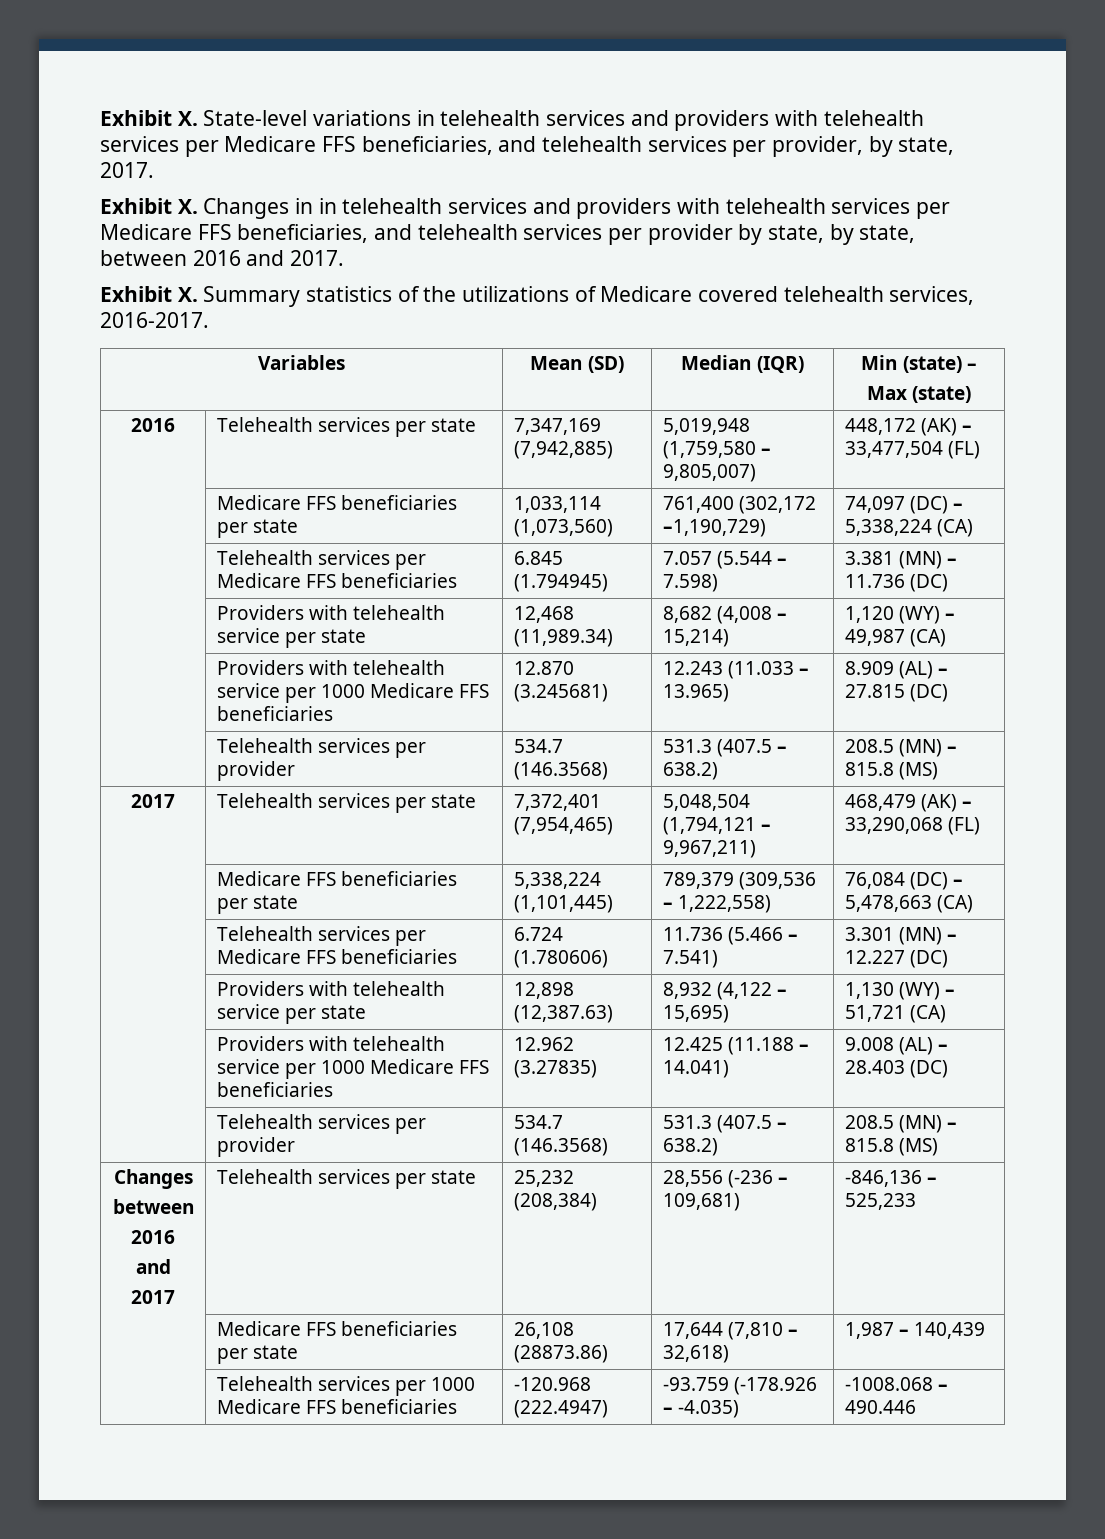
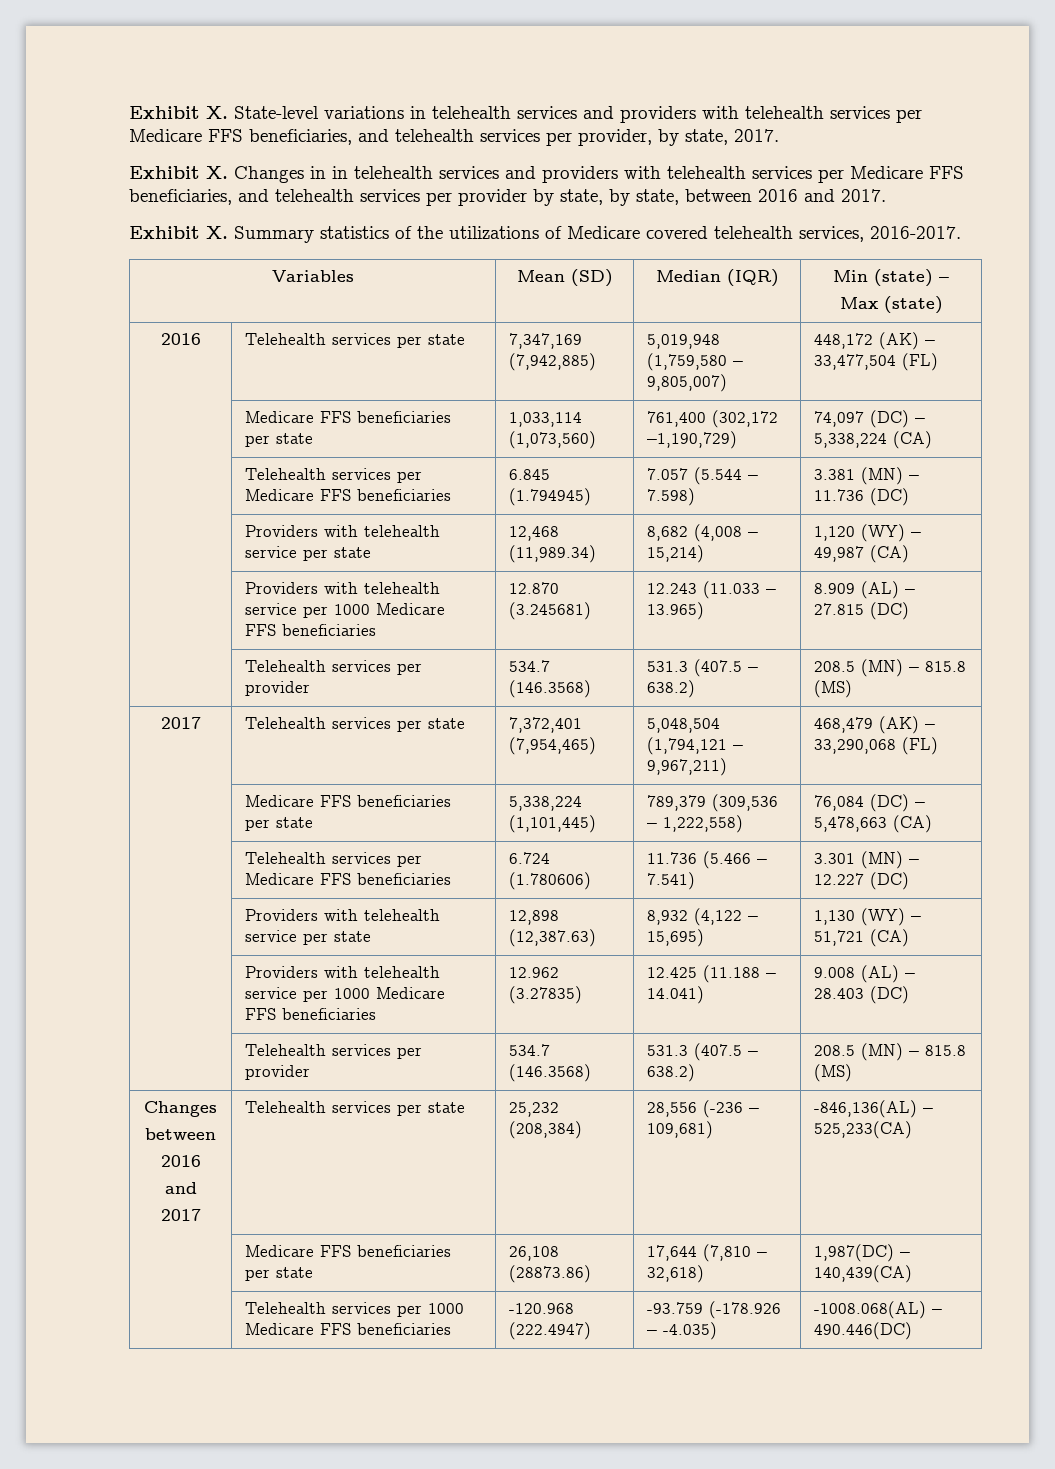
  | Providers with telehealth service per 1000 Medicare FFS beneficiaries | 12.962 (3.27835) | 12.425 (11.188 – 14.041) | 9.008 (AL) – 28.403 (DC)
  | Telehealth services per provider | 534.7 (146.3568) | 531.3 (407.5 – 638.2) | 208.5 (MN) – 815.8 (MS)
  Changes
  between
  2016
  and
- 2017 | Telehealth services per state | 25,232 (208,384) | 28,556 (-236 – 109,681) | -846,136 – 525,233
+ 2017 | Telehealth services per state | 25,232 (208,384) | 28,556 (-236 – 109,681) | -846,136(AL) – 525,233(CA)
- | Medicare FFS beneficiaries per state | 26,108 (28873.86) | 17,644 (7,810 – 32,618) | 1,987 – 140,439
+ | Medicare FFS beneficiaries per state | 26,108 (28873.86) | 17,644 (7,810 – 32,618) | 1,987(DC) – 140,439(CA)
- | Telehealth services per 1000 Medicare FFS beneficiaries | -120.968 (222.4947) | -93.759 (-178.926 – -4.035) | -1008.068 – 490.446
+ | Telehealth services per 1000 Medicare FFS beneficiaries | -120.968 (222.4947) | -93.759 (-178.926 – -4.035) | -1008.068(AL) – 490.446(DC)

